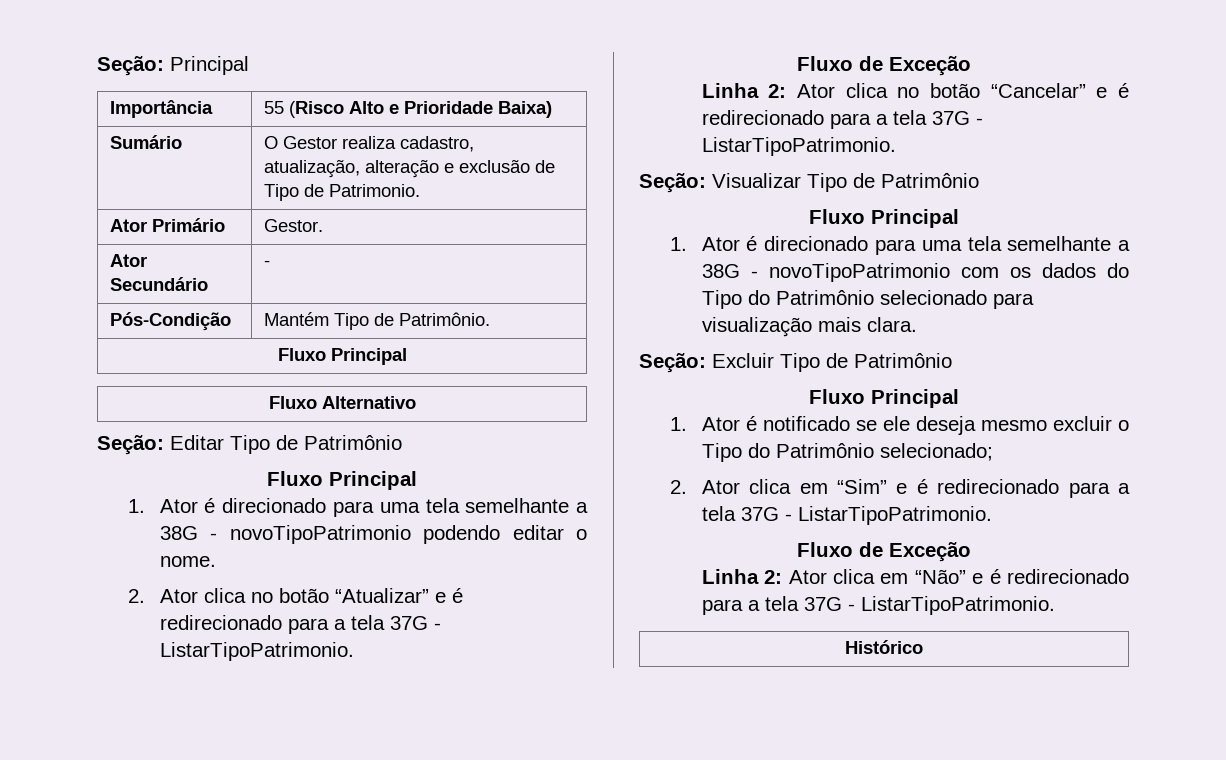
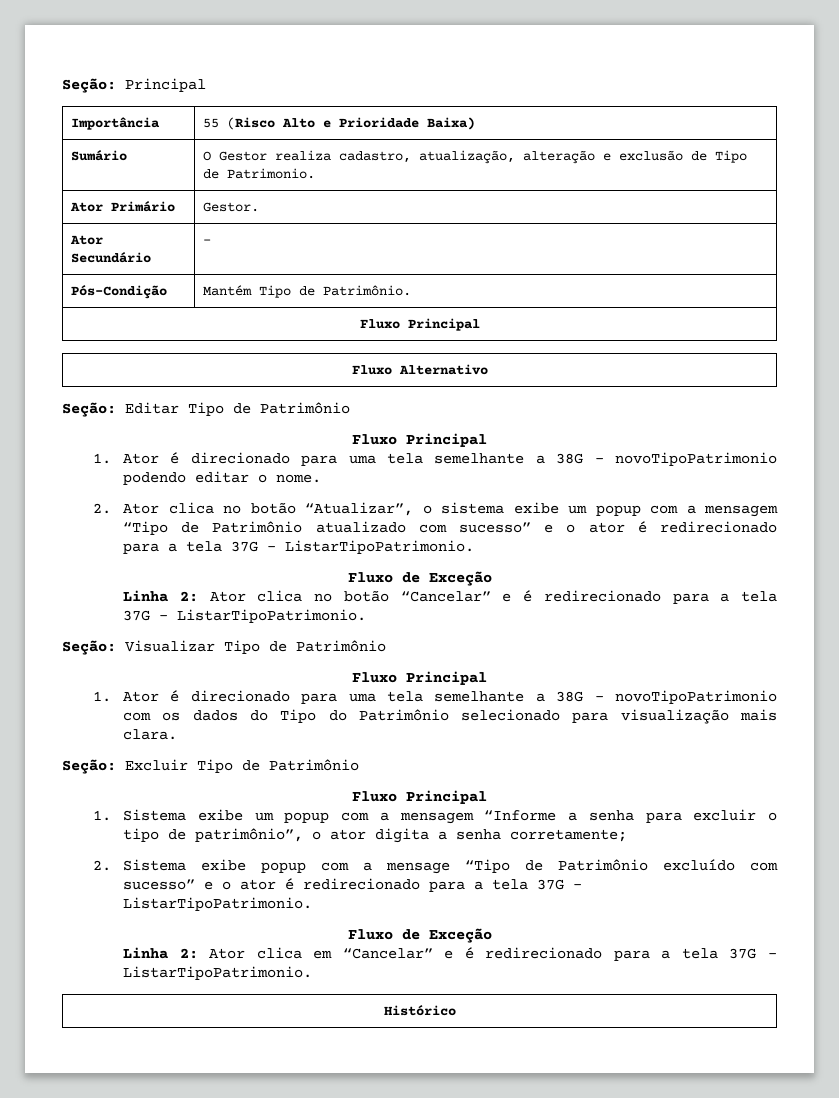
- 2. Ator clica no botão “Atualizar” e é redirecionado para a tela 37G - ListarTipoPatrimonio.
+ 2. Ator clica no botão “Atualizar”, o sistema exibe um popup com a mensagem “Tipo de Patrimônio atualizado com sucesso” e o ator é redirecionado para a tela 37G - ListarTipoPatrimonio.
- 1. Ator é notificado se ele deseja mesmo excluir o Tipo do Patrimônio selecionado;
- 2. Ator clica em “Sim” e é redirecionado para a tela 37G - ListarTipoPatrimonio.
+ 1. Sistema exibe um popup com a mensagem “Informe a senha para excluir o tipo de patrimônio”, o ator digita a senha corretamente;
+ 2. Sistema exibe popup com a mensage “Tipo de Patrimônio excluído com sucesso” e o ator é redirecionado para a tela 37G - ListarTipoPatrimonio.
- Linha 2: Ator clica em “Não” e é redirecionado para a tela 37G - ListarTipoPatrimonio.
+ Linha 2: Ator clica em “Cancelar” e é redirecionado para a tela 37G - ListarTipoPatrimonio.

